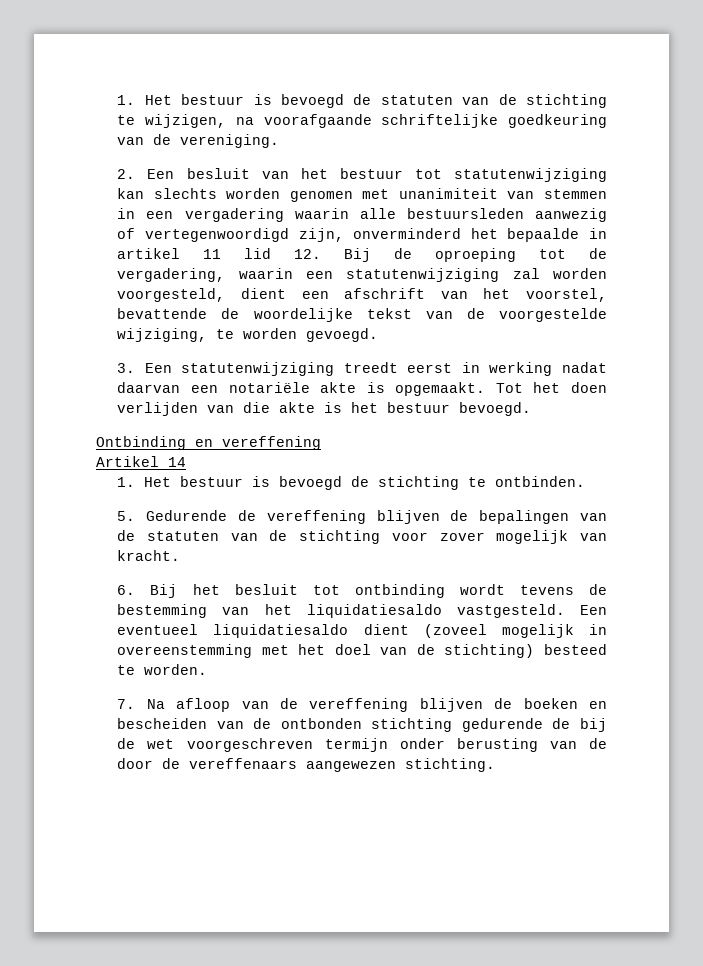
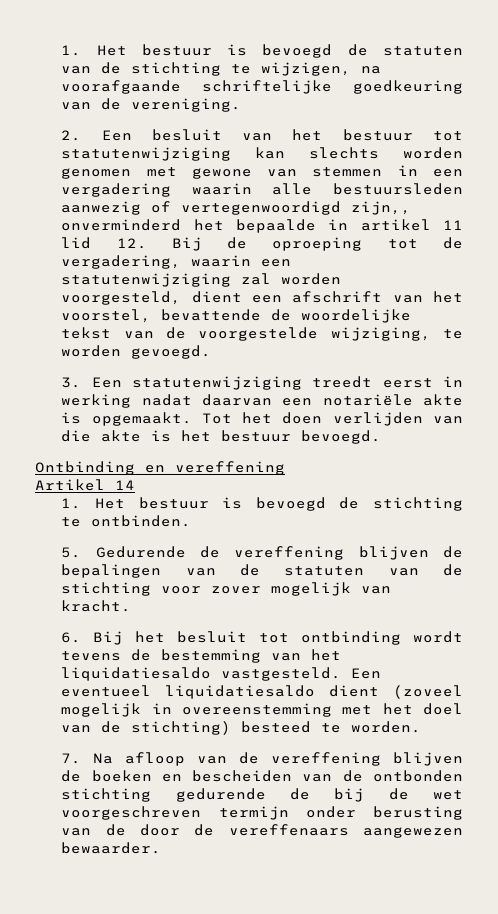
- 2. Een besluit van het bestuur tot statutenwijziging kan slechts worden genomen met unanimiteit van stemmen in een vergadering waarin alle bestuursleden aanwezig of vertegenwoordigd zijn, onverminderd het bepaalde in artikel 11 lid 12. Bij de oproeping tot de vergadering, waarin een statutenwijziging zal worden voorgesteld, dient een afschrift van het voorstel, bevattende de woordelijke tekst van de voorgestelde wijziging, te worden gevoegd.
+ 2. Een besluit van het bestuur tot statutenwijziging kan slechts worden genomen met gewone van stemmen in een vergadering waarin alle bestuursleden aanwezig of vertegenwoordigd zijn,, onverminderd het bepaalde in artikel 11 lid 12. Bij de oproeping tot de vergadering, waarin een statutenwijziging zal worden voorgesteld, dient een afschrift van het voorstel, bevattende de woordelijke tekst van de voorgestelde wijziging, te worden gevoegd.
- 7. Na afloop van de vereffening blijven de boeken en bescheiden van de ontbonden stichting gedurende de bij de wet voorgeschreven termijn onder berusting van de door de vereffenaars aangewezen stichting.
+ 7. Na afloop van de vereffening blijven de boeken en bescheiden van de ontbonden stichting gedurende de bij de wet voorgeschreven termijn onder berusting van de door de vereffenaars aangewezen bewaarder.

